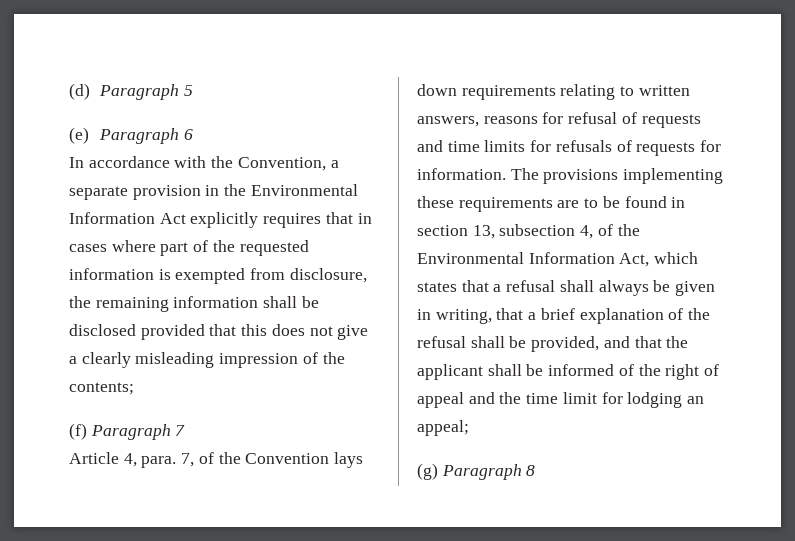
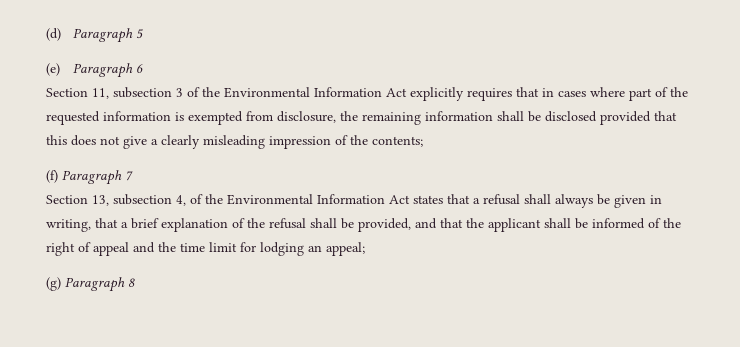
- In accordance with the Convention, a separate provision in the Environmental Information Act explicitly requires that in cases where part of the requested information is exempted from disclosure, the remaining information shall be disclosed provided that this does not give a clearly misleading impression of the contents;
+ Section 11, subsection 3 of the Environmental Information Act explicitly requires that in cases where part of the requested information is exempted from disclosure, the remaining information shall be disclosed provided that this does not give a clearly misleading impression of the contents;
- Article 4, para. 7, of the Convention lays down requirements relating to written answers, reasons for refusal of requests and time limits for refusals of requests for information. The provisions implementing these requirements are to be found in section 13, subsection 4, of the Environmental Information Act, which states that a refusal shall always be given in writing, that a brief explanation of the refusal shall be provided, and that the applicant shall be informed of the right of appeal and the time limit for lodging an appeal;
+ Section 13, subsection 4, of the Environmental Information Act states that a refusal shall always be given in writing, that a brief explanation of the refusal shall be provided, and that the applicant shall be informed of the right of appeal and the time limit for lodging an appeal;

